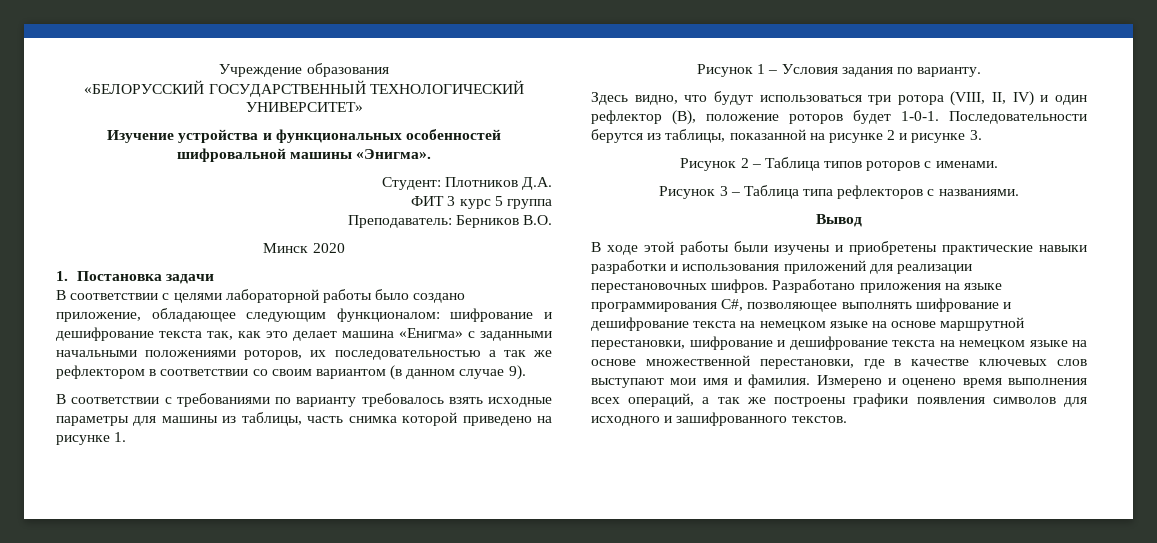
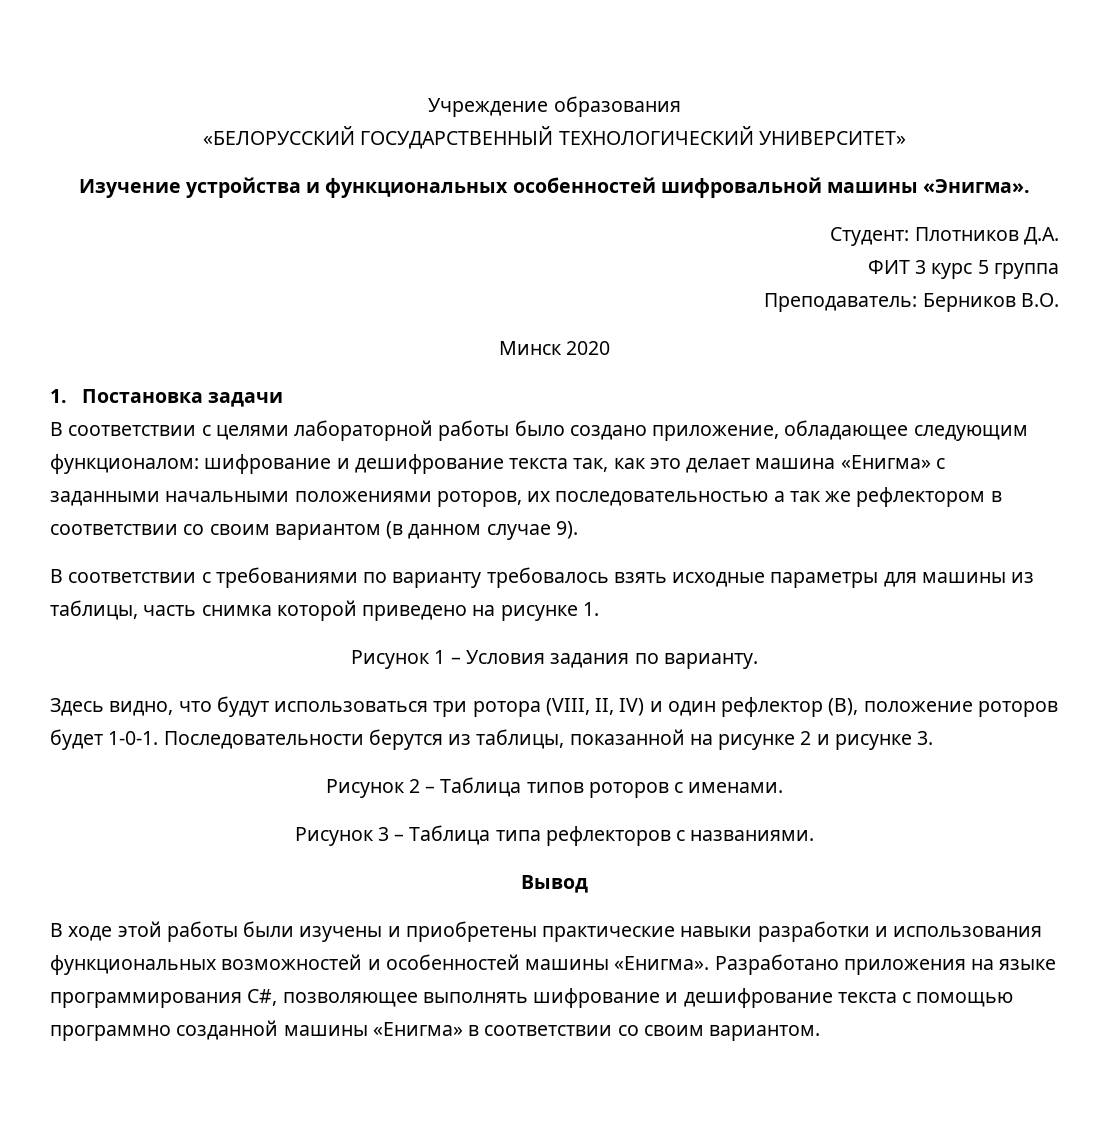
- В ходе этой работы были изучены и приобретены практические навыки разработки и использования приложений для реализации перестановочных шифров.
+ В ходе этой работы были изучены и приобретены практические навыки разработки и использования функциональных возможностей и особенностей машины «Енигма».
- Разработано приложения на языке программирования С#, позволяющее выполнять шифрование и дешифрование текста на немецком языке на основе маршрутной перестановки, шифрование и дешифрование текста на немецком языке на основе множественной перестановки, где в качестве ключевых слов выступают мои имя и фамилия. Измерено и оценено время выполнения всех операций, а так же построены графики появления символов для исходного и зашифрованного текстов.
+ Разработано приложения на языке программирования С#, позволяющее выполнять шифрование и дешифрование текста с помощью программно созданной машины «Енигма» в соответствии со своим вариантом.

